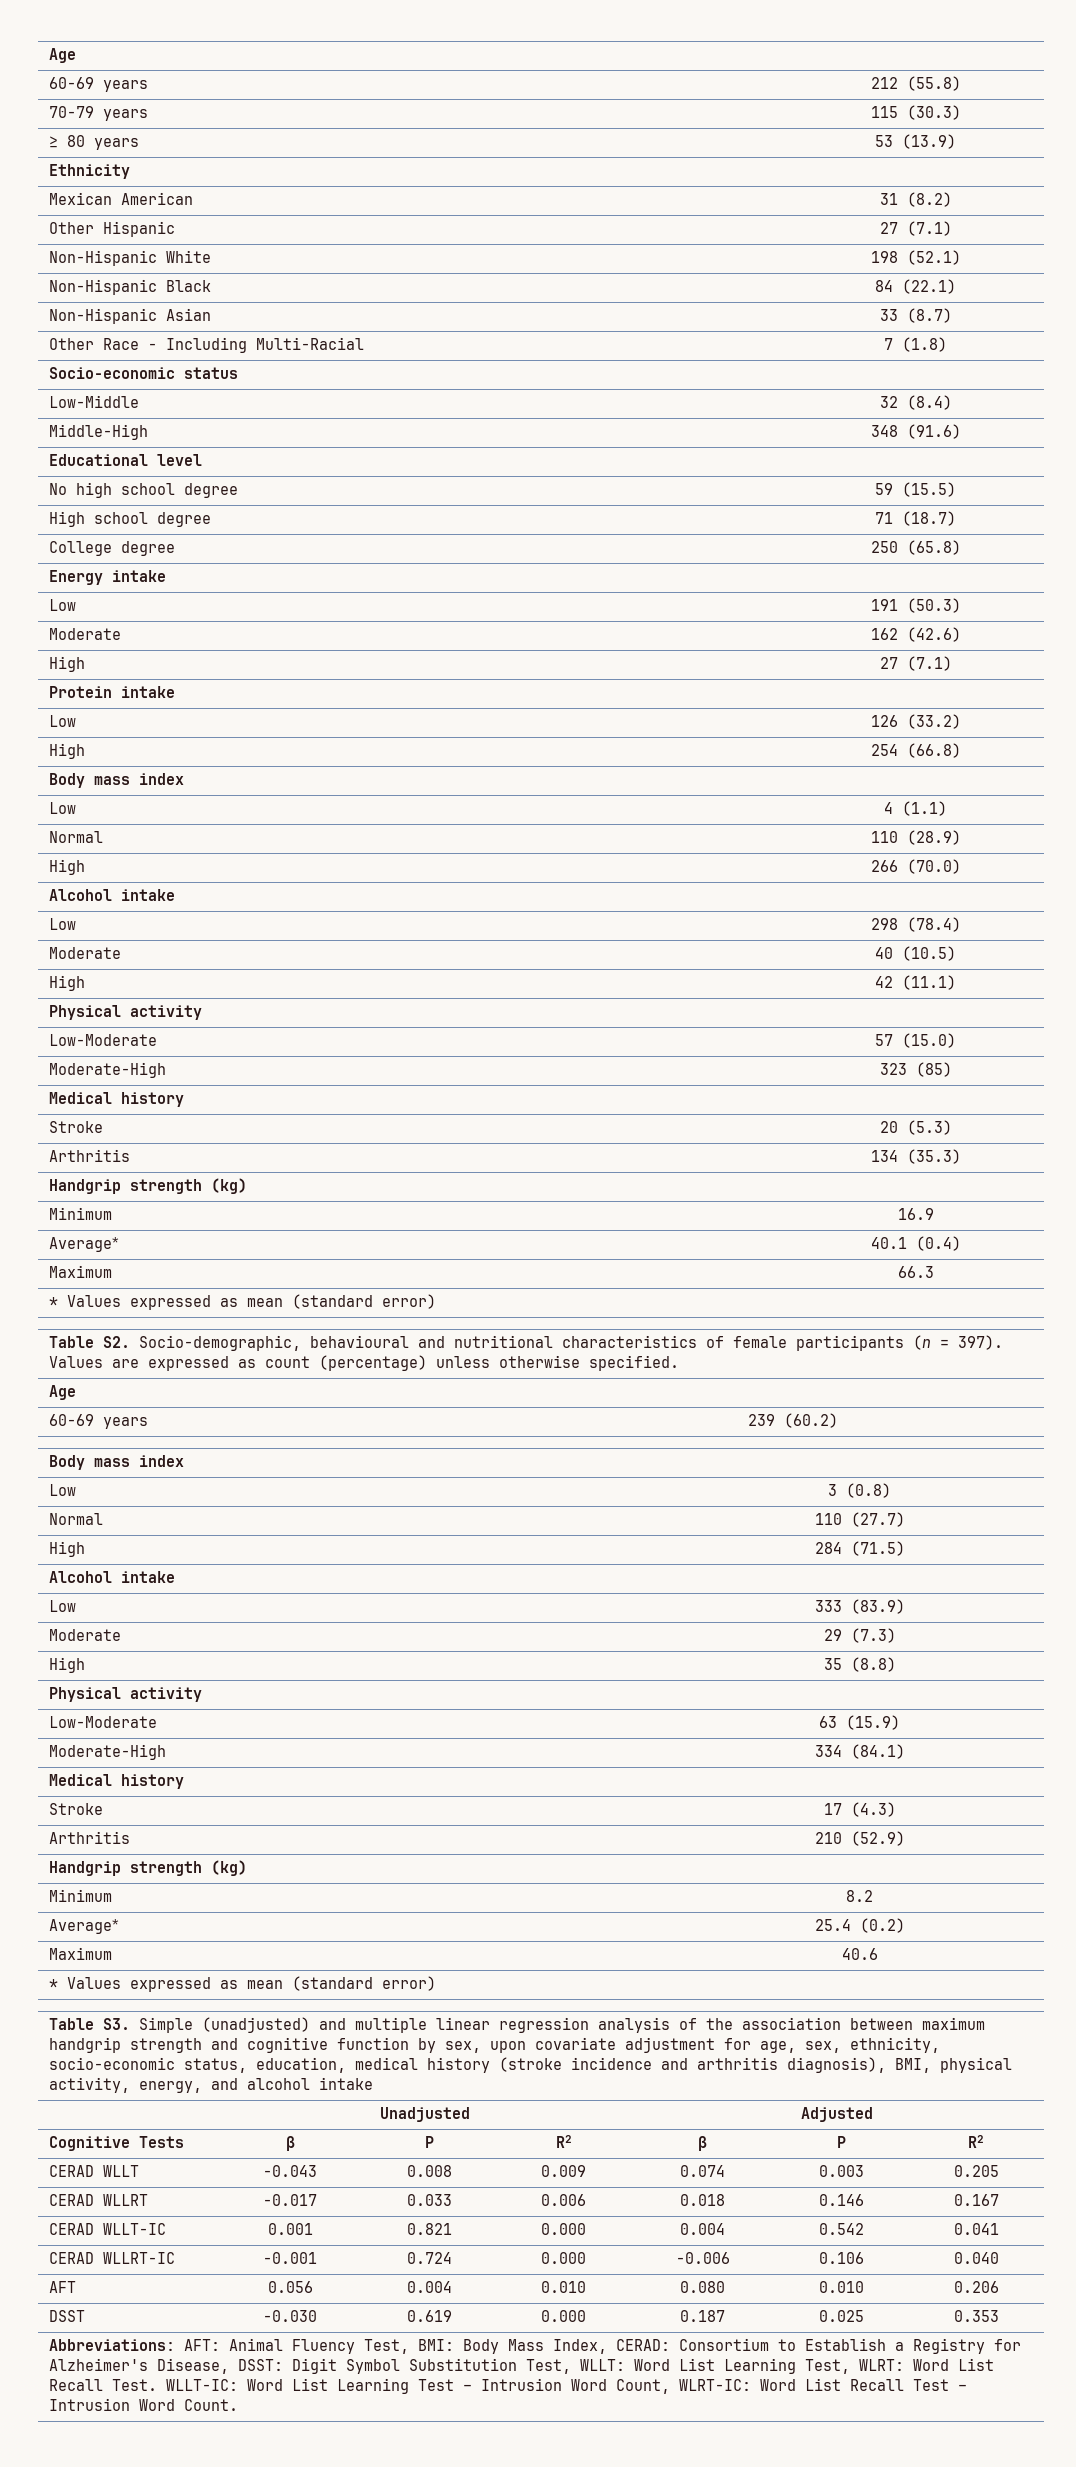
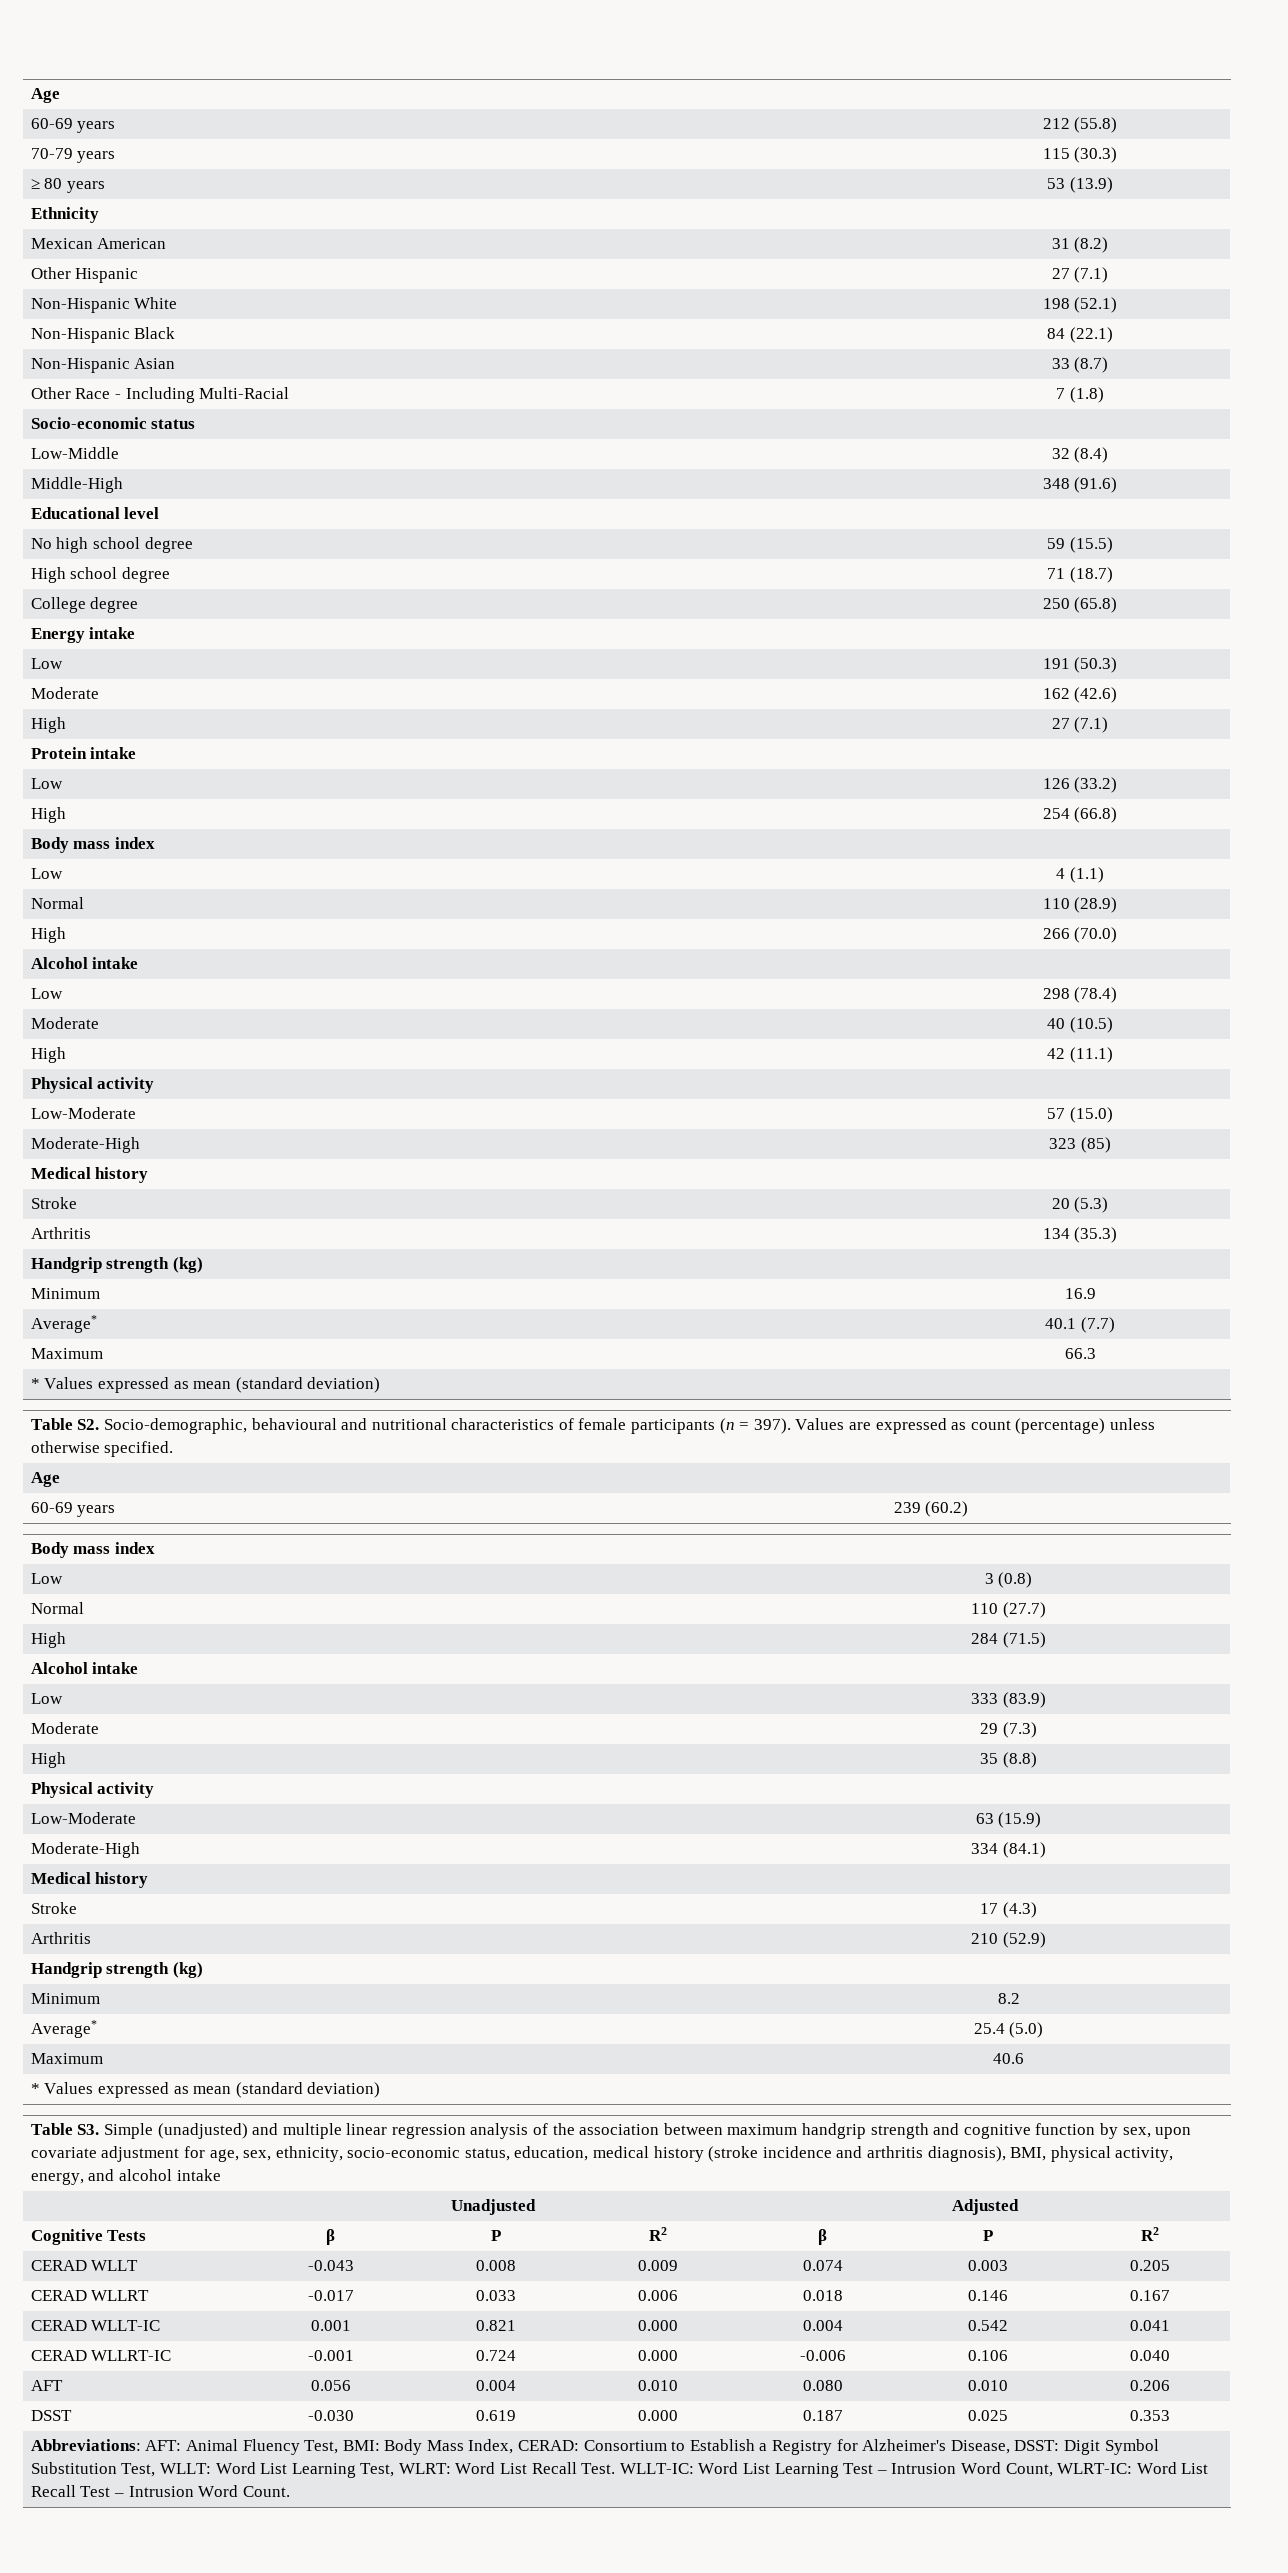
- Average* | 40.1 (0.4)
+ Average* | 40.1 (7.7)
  Maximum | 66.3
- * Values expressed as mean (standard error)
+ * Values expressed as mean (standard deviation)
- Average* | 25.4 (0.2)
+ Average* | 25.4 (5.0)
  Maximum | 40.6
- * Values expressed as mean (standard error)
+ * Values expressed as mean (standard deviation)

